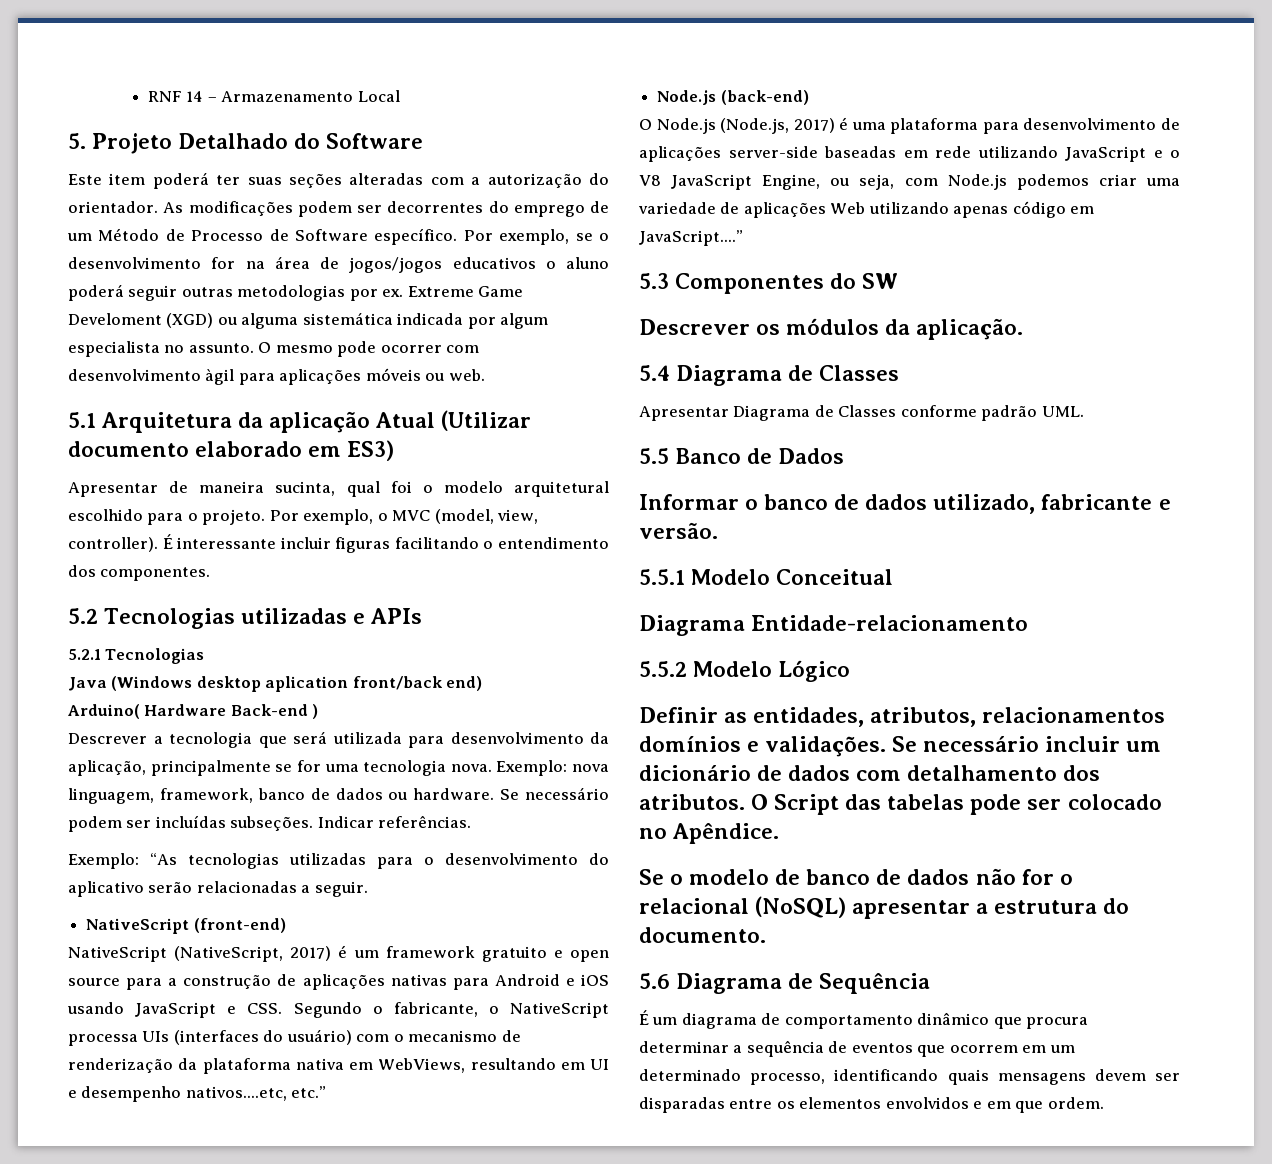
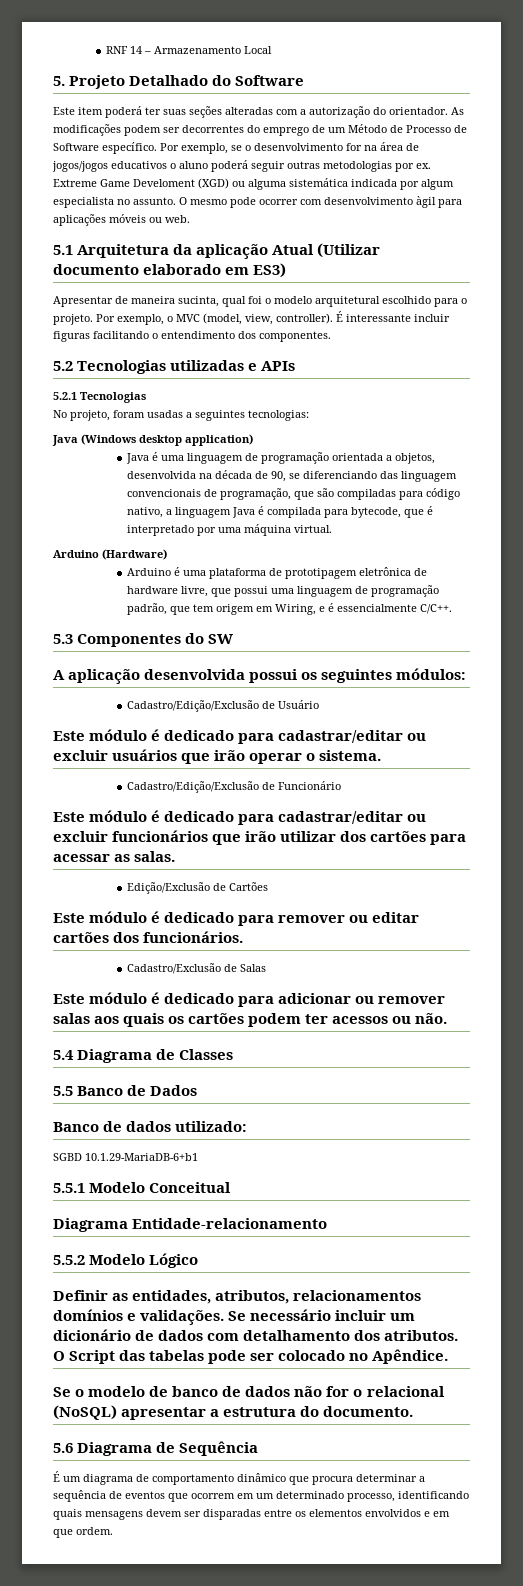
- Java (Windows desktop aplication front/back end)
- Arduino( Hardware Back-end )
- Descrever a tecnologia que será utilizada para desenvolvimento da aplicação, principalmente se for uma tecnologia nova. Exemplo: nova linguagem, framework, banco de dados ou hardware. Se necessário podem ser incluídas subseções. Indicar referências.
- Exemplo: “As tecnologias utilizadas para o desenvolvimento do aplicativo serão relacionadas a seguir.
- NativeScript (front-end)
- NativeScript (NativeScript, 2017) é um framework gratuito e open source para a construção de aplicações nativas para Android e iOS usando JavaScript e CSS. Segundo o fabricante, o NativeScript processa UIs (interfaces do usuário) com o mecanismo de renderização da plataforma nativa em WebViews, resultando em UI e desempenho nativos....etc, etc.”
- Node.js (back-end)
- O Node.js (Node.js, 2017) é uma plataforma para desenvolvimento de aplicações server-side baseadas em rede utilizando JavaScript e o V8 JavaScript Engine, ou seja, com Node.js podemos criar uma variedade de aplicações Web utilizando apenas código em JavaScript....”
+ No projeto, foram usadas a seguintes tecnologias:
+ Java (Windows desktop application)
+ Java é uma linguagem de programação orientada a objetos, desenvolvida na década de 90, se diferenciando das linguagem convencionais de programação, que são compiladas para código nativo, a linguagem Java é compilada para bytecode, que é interpretado por uma máquina virtual.
+ Arduino (Hardware)
+ Arduino é uma plataforma de prototipagem eletrônica de hardware livre, que possui uma linguagem de programação padrão, que tem origem em Wiring, e é essencialmente C/C++.
  5.3 Componentes do SW
- Descrever os módulos da aplicação.
+ A aplicação desenvolvida possui os seguintes módulos:
+ Cadastro/Edição/Exclusão de Usuário
+ Este módulo é dedicado para cadastrar/editar ou excluir usuários que irão operar o sistema.
+ Cadastro/Edição/Exclusão de Funcionário
+ Este módulo é dedicado para cadastrar/editar ou excluir funcionários que irão utilizar dos cartões para acessar as salas.
+ Edição/Exclusão de Cartões
+ Este módulo é dedicado para remover ou editar cartões dos funcionários.
+ Cadastro/Exclusão de Salas
+ Este módulo é dedicado para adicionar ou remover salas aos quais os cartões podem ter acessos ou não.
  5.4 Diagrama de Classes
- Apresentar Diagrama de Classes conforme padrão UML.
  5.5 Banco de Dados
- Informar o banco de dados utilizado, fabricante e versão.
+ Banco de dados utilizado:
+ SGBD 10.1.29-MariaDB-6+b1

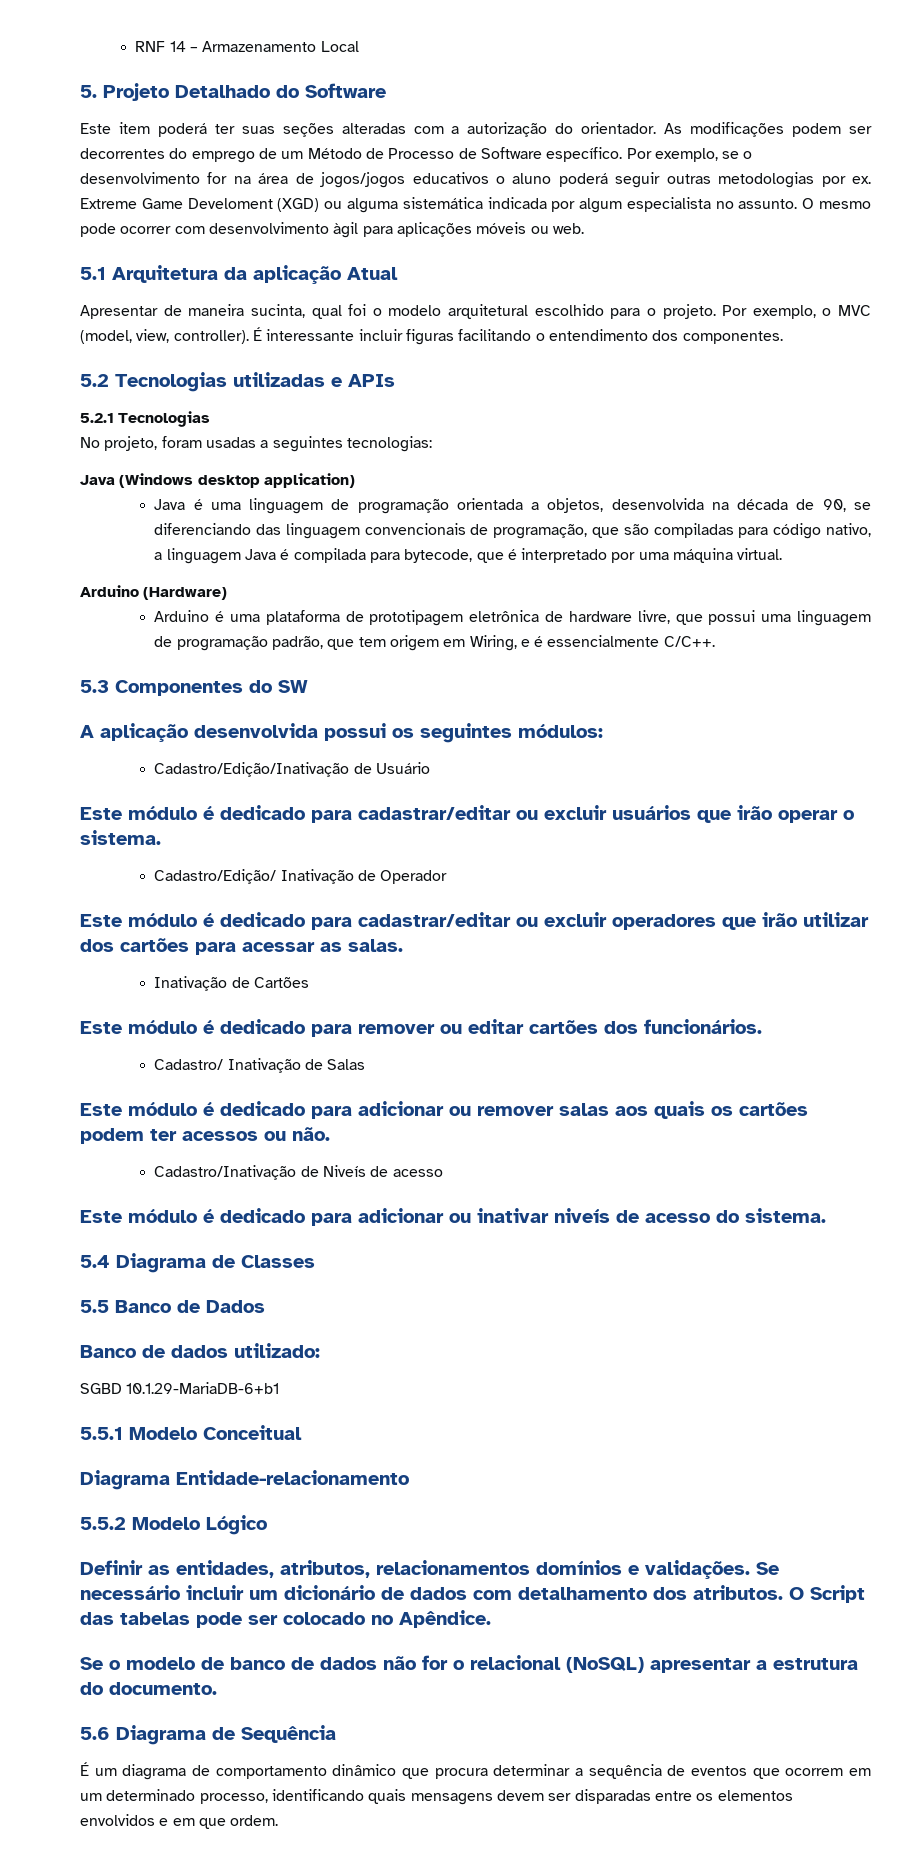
- 5.1 Arquitetura da aplicação Atual (Utilizar documento elaborado em ES3)
+ 5.1 Arquitetura da aplicação Atual
- Cadastro/Edição/Exclusão de Usuário
+ Cadastro/Edição/Inativação de Usuário
- Cadastro/Edição/Exclusão de Funcionário
- Este módulo é dedicado para cadastrar/editar ou excluir funcionários que irão utilizar dos cartões para acessar as salas.
+ Cadastro/Edição/ Inativação de Operador
+ Este módulo é dedicado para cadastrar/editar ou excluir operadores que irão utilizar dos cartões para acessar as salas.
- Edição/Exclusão de Cartões
+ Inativação de Cartões
- Cadastro/Exclusão de Salas
+ Cadastro/ Inativação de Salas
+ Cadastro/Inativação de Niveís de acesso
+ Este módulo é dedicado para adicionar ou inativar niveís de acesso do sistema.

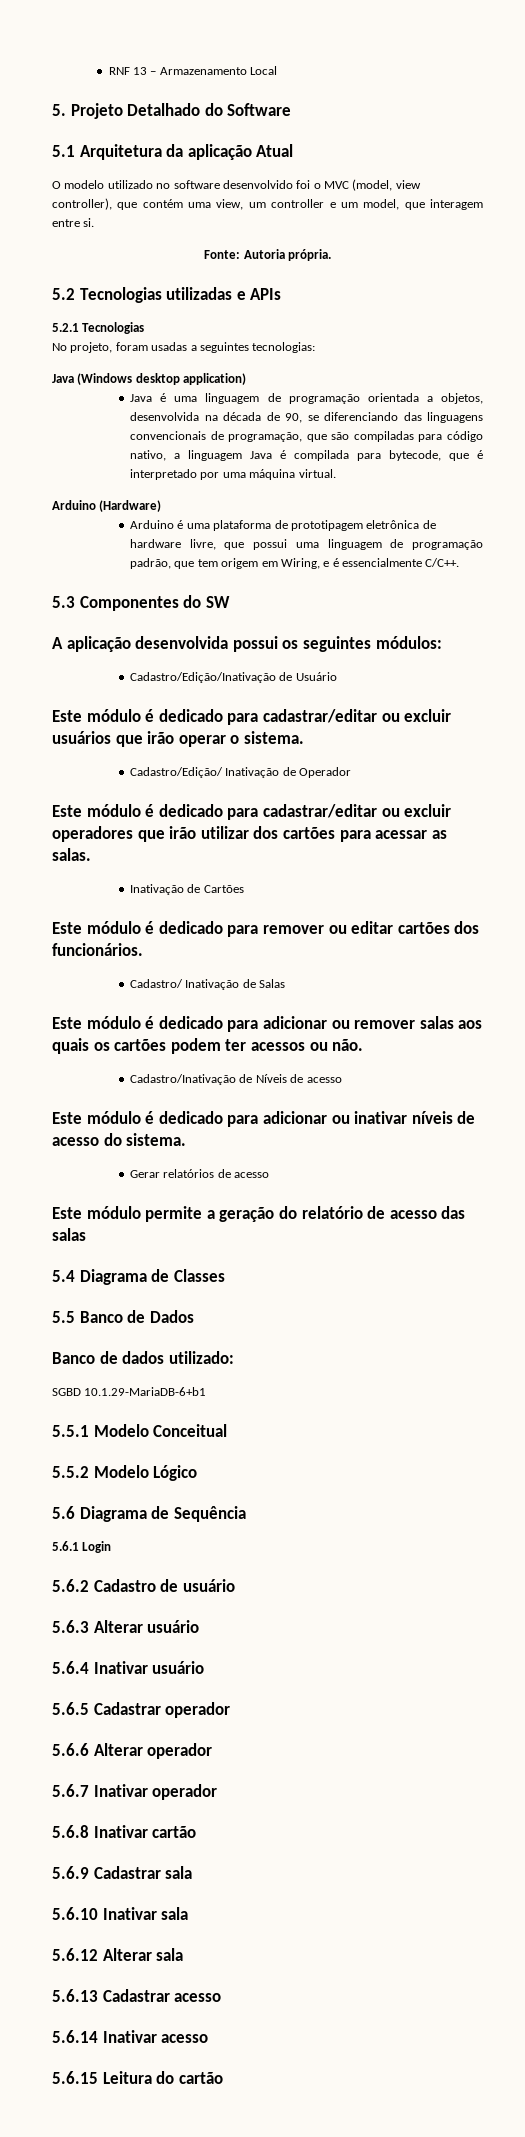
- RNF 14 – Armazenamento Local
+ RNF 13 – Armazenamento Local
- Este item poderá ter suas seções alteradas com a autorização do orientador. As modificações podem ser decorrentes do emprego de um Método de Processo de Software específico. Por exemplo, se o desenvolvimento for na área de jogos/jogos educativos o aluno poderá seguir outras metodologias por ex. Extreme Game Develoment (XGD) ou alguma sistemática indicada por algum especialista no assunto. O mesmo pode ocorrer com desenvolvimento àgil para aplicações móveis ou web.
- Apresentar de maneira sucinta, qual foi o modelo arquitetural escolhido para o projeto. Por exemplo, o MVC (model, view, controller). É interessante incluir figuras facilitando o entendimento dos componentes.
+ O modelo utilizado no software desenvolvido foi o MVC (model, view controller), que contém uma view, um controller e um model, que interagem entre si.
+ Fonte: Autoria própria.
- Java é uma linguagem de programação orientada a objetos, desenvolvida na década de 90, se diferenciando das linguagem convencionais de programação, que são compiladas para código nativo, a linguagem Java é compilada para bytecode, que é interpretado por uma máquina virtual.
+ Java é uma linguagem de programação orientada a objetos, desenvolvida na década de 90, se diferenciando das linguagens convencionais de programação, que são compiladas para código nativo, a linguagem Java é compilada para bytecode, que é interpretado por uma máquina virtual.
- Cadastro/Inativação de Niveís de acesso
+ Cadastro/Inativação de Níveis de acesso
- Este módulo é dedicado para adicionar ou inativar niveís de acesso do sistema.
+ Este módulo é dedicado para adicionar ou inativar níveis de acesso do sistema.
+ Gerar relatórios de acesso
+ Este módulo permite a geração do relatório de acesso das salas
- Diagrama Entidade-relacionamento
- Definir as entidades, atributos, relacionamentos domínios e validações. Se necessário incluir um dicionário de dados com detalhamento dos atributos. O Script das tabelas pode ser colocado no Apêndice.
- Se o modelo de banco de dados não for o relacional (NoSQL) apresentar a estrutura do documento.
  5.6 Diagrama de Sequência
- É um diagrama de comportamento dinâmico que procura determinar a sequência de eventos que ocorrem em um determinado processo, identificando quais mensagens devem ser disparadas entre os elementos envolvidos e em que ordem.
+ 5.6.1 Login
+ 5.6.2 Cadastro de usuário
+ 5.6.3 Alterar usuário
+ 5.6.4 Inativar usuário
+ 5.6.5 Cadastrar operador
+ 5.6.6 Alterar operador
+ 5.6.7 Inativar operador
+ 5.6.8 Inativar cartão
+ 5.6.9 Cadastrar sala
+ 5.6.10 Inativar sala
+ 5.6.12 Alterar sala
+ 5.6.13 Cadastrar acesso
+ 5.6.14 Inativar acesso
+ 5.6.15 Leitura do cartão

